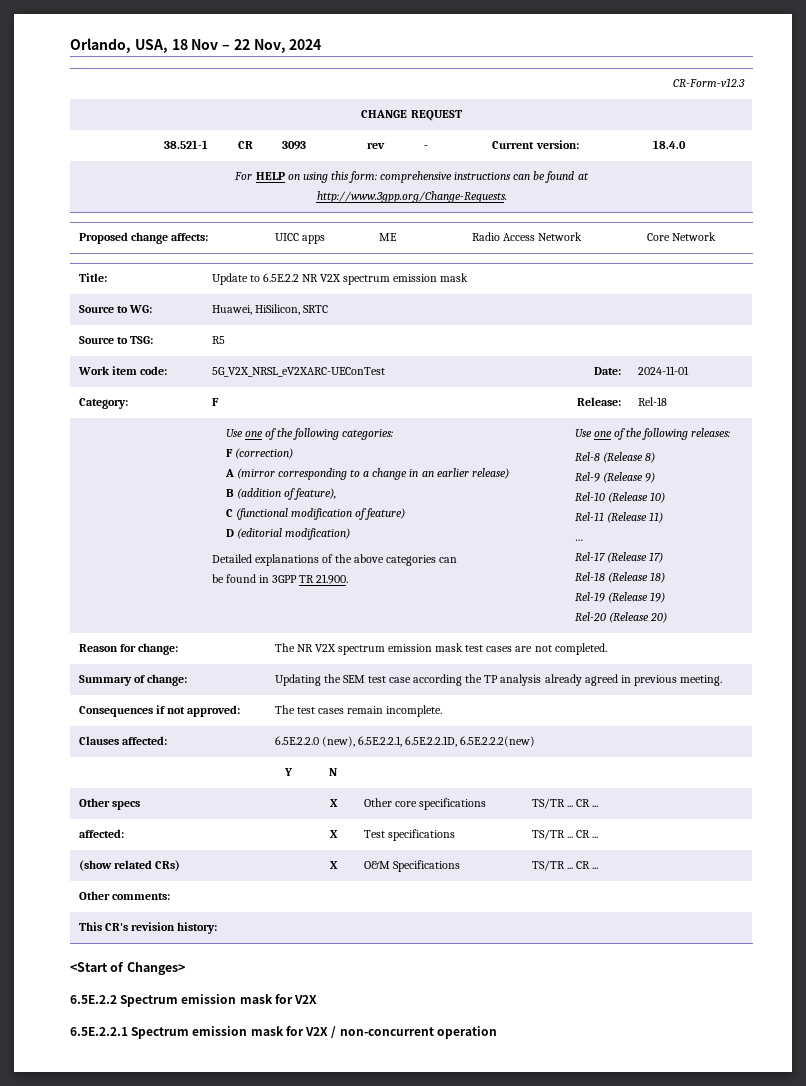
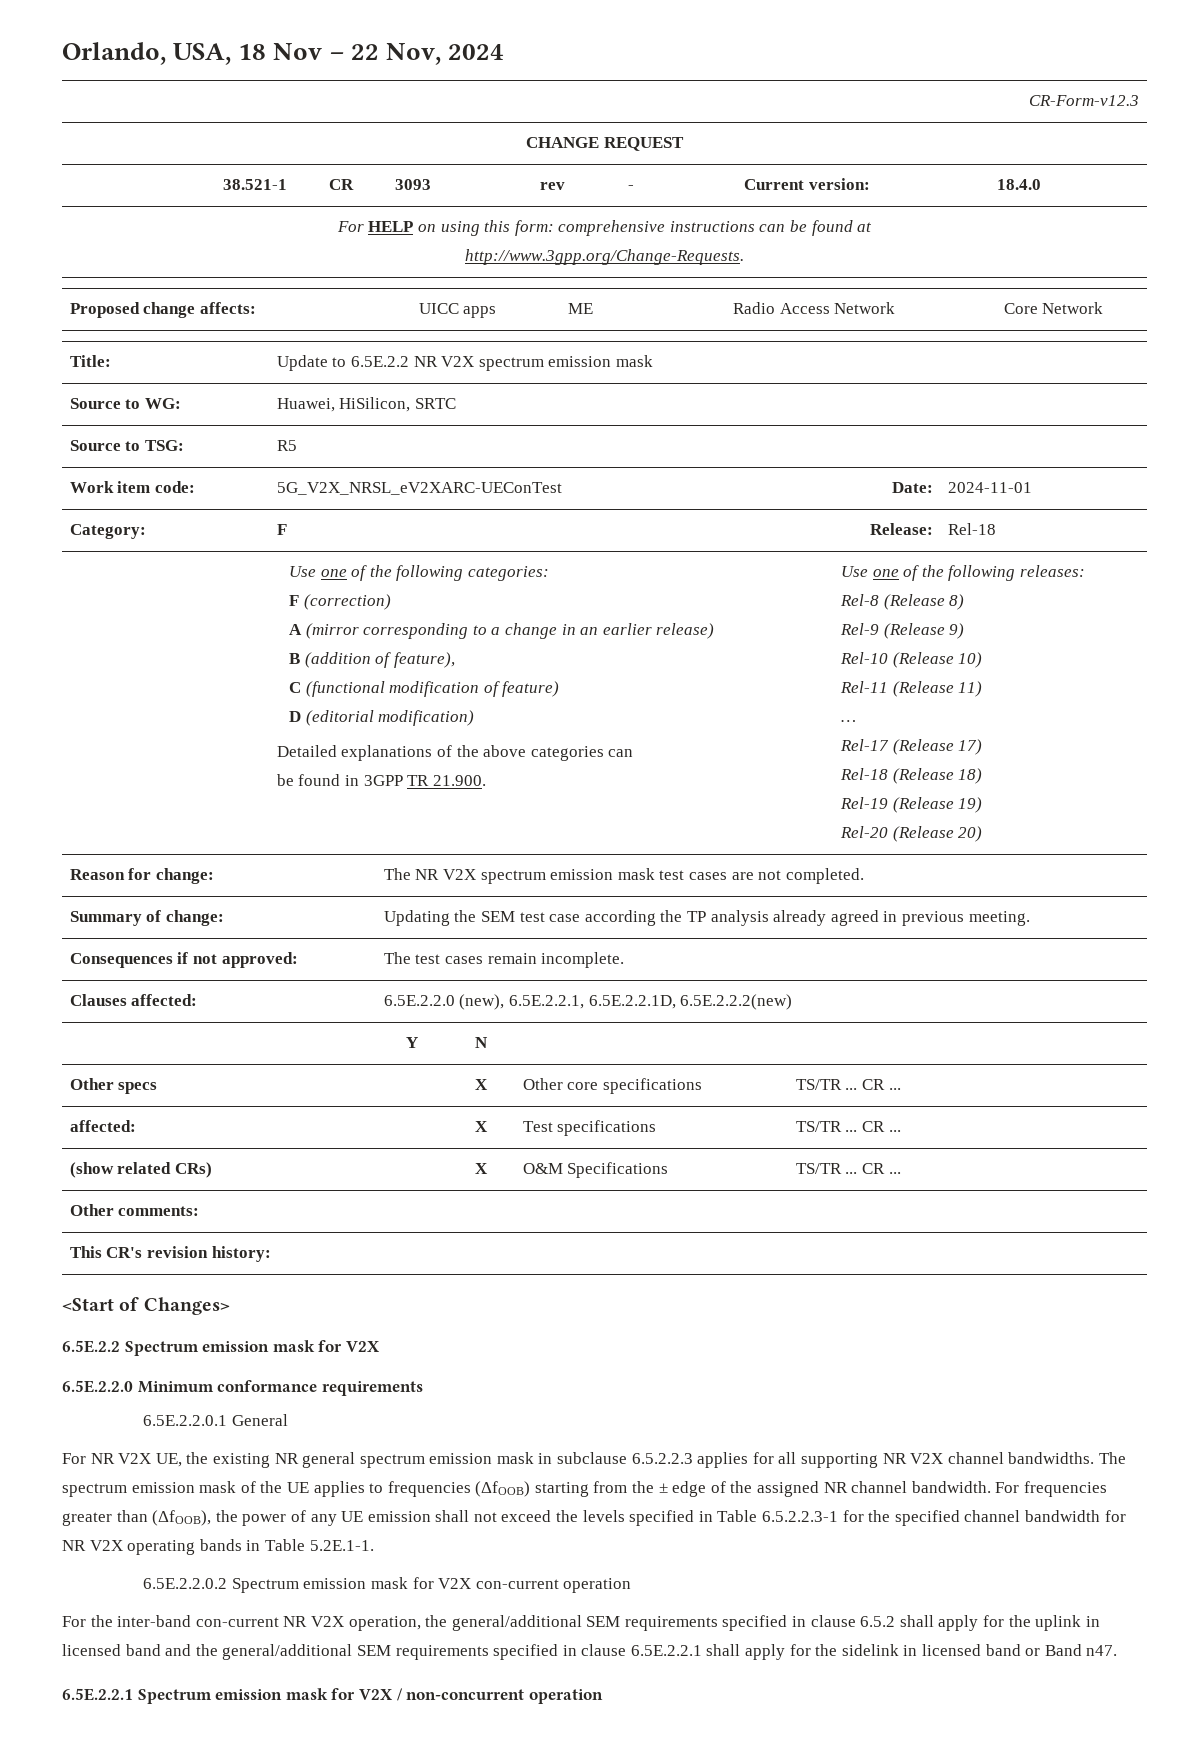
+ 6.5E.2.2.0 Minimum conformance requirements
+ 6.5E.2.2.0.1 General
+ For NR V2X UE, the existing NR general spectrum emission mask in subclause 6.5.2.2.3 applies for all supporting NR V2X channel bandwidths. The spectrum emission mask of the UE applies to frequencies (ΔfOOB) starting from the ± edge of the assigned NR channel bandwidth. For frequencies greater than (ΔfOOB), the power of any UE emission shall not exceed the levels specified in Table 6.5.2.2.3-1 for the specified channel bandwidth for NR V2X operating bands in Table 5.2E.1-1.
+ 6.5E.2.2.0.2 Spectrum emission mask for V2X con-current operation
+ For the inter-band con-current NR V2X operation, the general/additional SEM requirements specified in clause 6.5.2 shall apply for the uplink in licensed band and the general/additional SEM requirements specified in clause 6.5E.2.2.1 shall apply for the sidelink in licensed band or Band n47.

